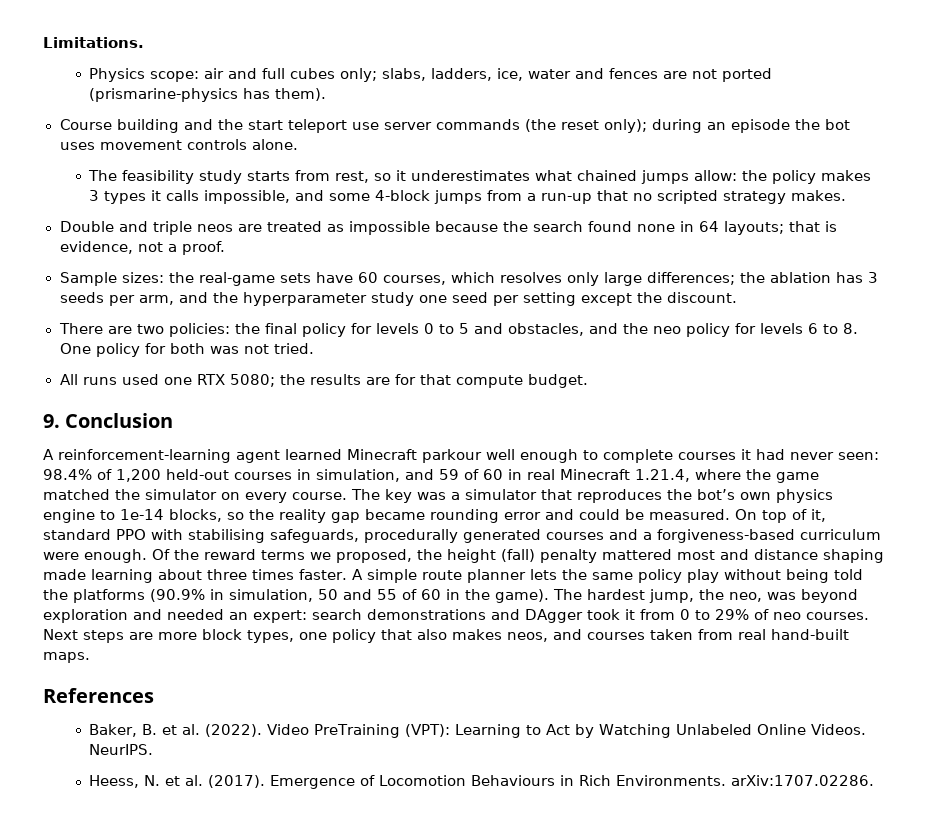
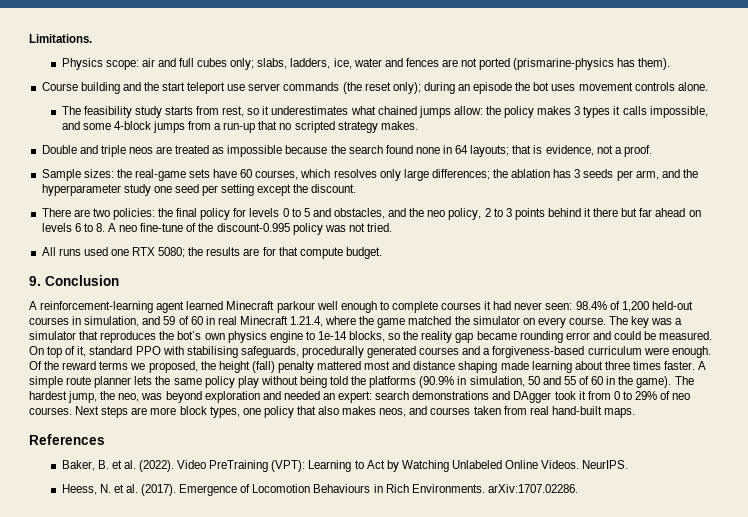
- There are two policies: the final policy for levels 0 to 5 and obstacles, and the neo policy for levels 6 to 8. One policy for both was not tried.
+ There are two policies: the final policy for levels 0 to 5 and obstacles, and the neo policy, 2 to 3 points behind it there but far ahead on levels 6 to 8. A neo fine-tune of the discount-0.995 policy was not tried.

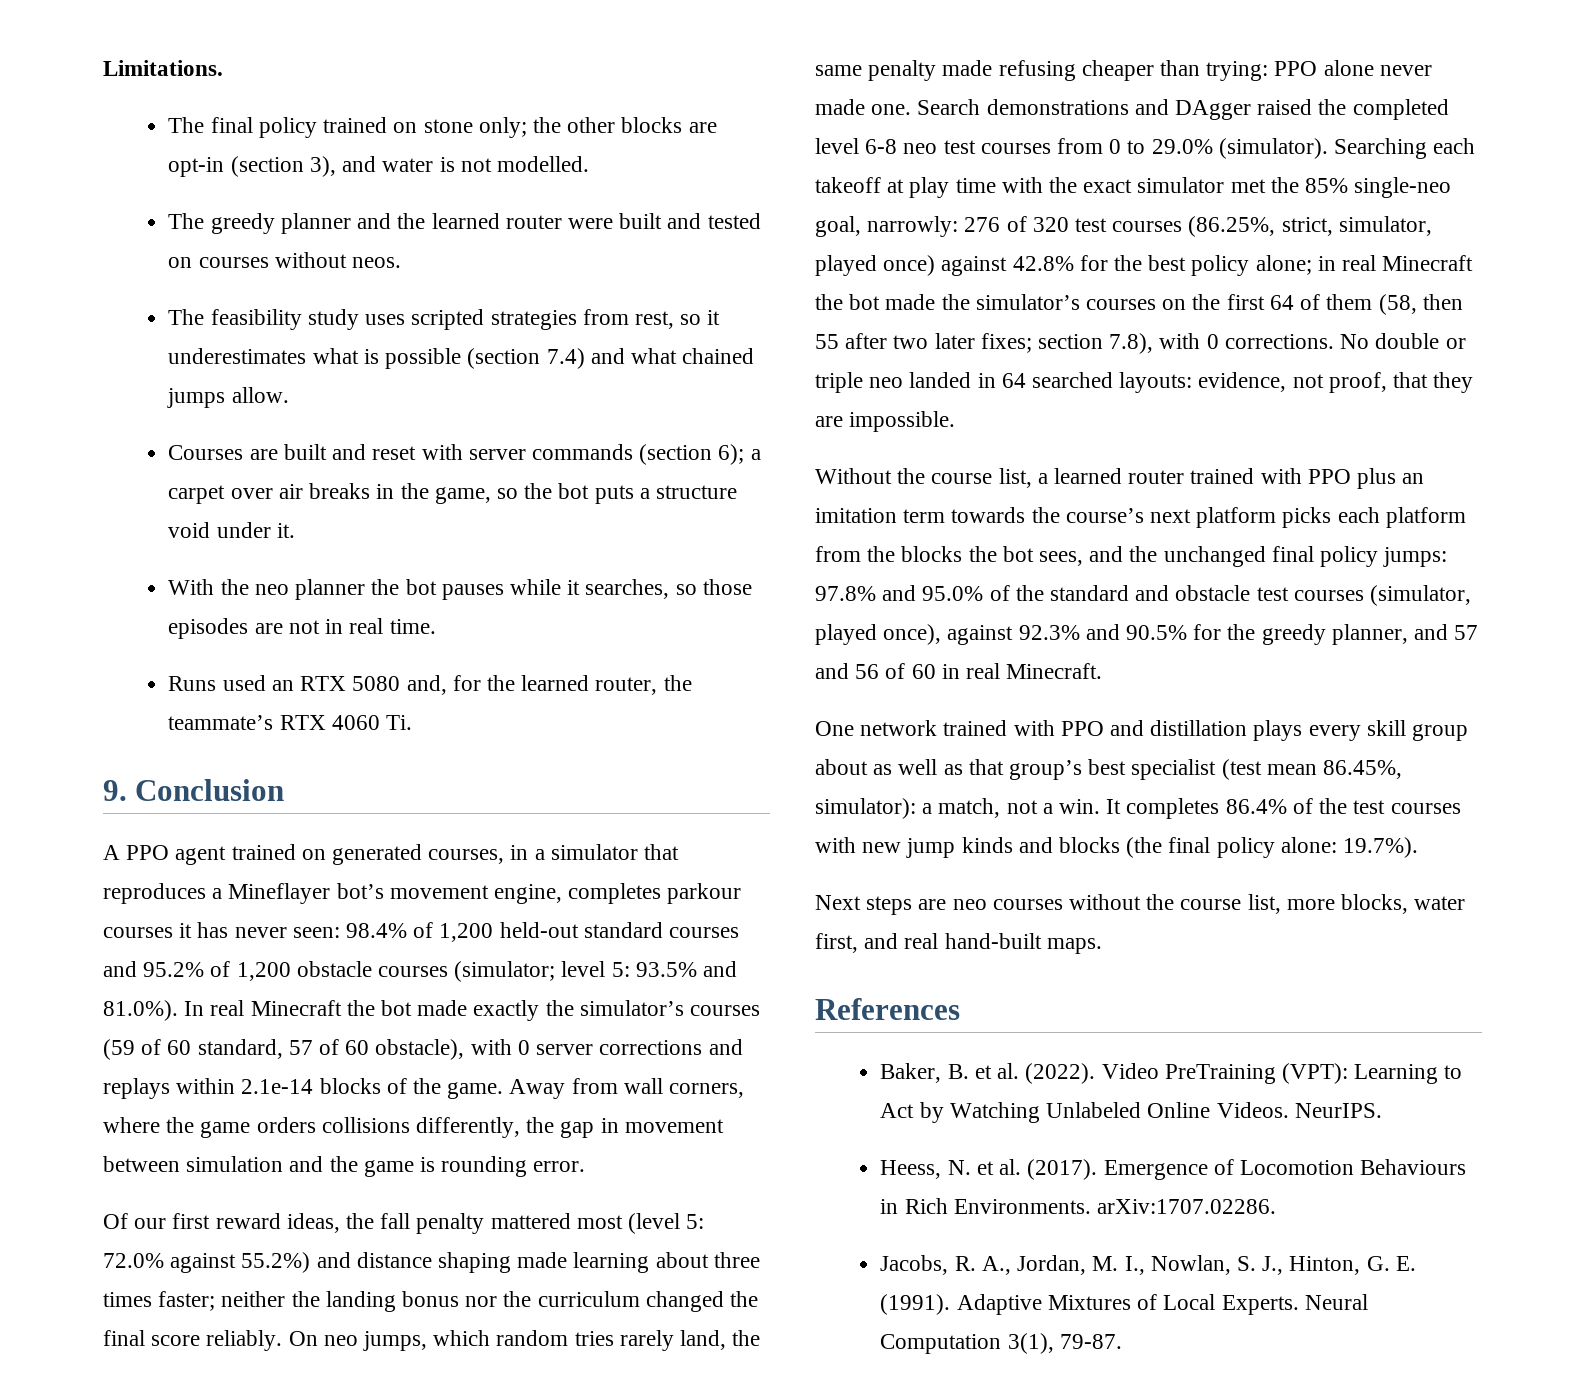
- Physics scope: air and full cubes only; slabs, ladders, ice, water and fences are not ported (prismarine-physics has them).
- Course building and the start teleport use server commands (the reset only); during an episode the bot uses movement controls alone.
+ The final policy trained on stone only; the other blocks are opt-in (section 3), and water is not modelled.
+ The greedy planner and the learned router were built and tested on courses without neos.
- The feasibility study starts from rest, so it underestimates what chained jumps allow: the policy makes 3 types it calls impossible, and some 4-block jumps from a run-up that no scripted strategy makes.
- Double and triple neos are treated as impossible because the search found none in 64 layouts; that is evidence, not a proof.
- Sample sizes: the real-game sets have 60 courses, which resolves only large differences; the ablation has 3 seeds per arm, and the hyperparameter study one seed per setting except the discount.
- There are two policies: the final policy for levels 0 to 5 and obstacles, and the neo policy, 2 to 3 points behind it there but far ahead on levels 6 to 8. A neo fine-tune of the discount-0.995 policy was not tried.
- All runs used one RTX 5080; the results are for that compute budget.
+ The feasibility study uses scripted strategies from rest, so it underestimates what is possible (section 7.4) and what chained jumps allow.
+ Courses are built and reset with server commands (section 6); a carpet over air breaks in the game, so the bot puts a structure void under it.
+ With the neo planner the bot pauses while it searches, so those episodes are not in real time.
+ Runs used an RTX 5080 and, for the learned router, the teammate’s RTX 4060 Ti.
  9. Conclusion
- A reinforcement-learning agent learned Minecraft parkour well enough to complete courses it had never seen: 98.4% of 1,200 held-out courses in simulation, and 59 of 60 in real Minecraft 1.21.4, where the game matched the simulator on every course. The key was a simulator that reproduces the bot’s own physics engine to 1e-14 blocks, so the reality gap became rounding error and could be measured. On top of it, standard PPO with stabilising safeguards, procedurally generated courses and a forgiveness-based curriculum were enough. Of the reward terms we proposed, the height (fall) penalty mattered most and distance shaping made learning about three times faster. A simple route planner lets the same policy play without being told the platforms (90.9% in simulation, 50 and 55 of 60 in the game). The hardest jump, the neo, was beyond exploration and needed an expert: search demonstrations and DAgger took it from 0 to 29% of neo courses. Next steps are more block types, one policy that also makes neos, and courses taken from real hand-built maps.
+ A PPO agent trained on generated courses, in a simulator that reproduces a Mineflayer bot’s movement engine, completes parkour courses it has never seen: 98.4% of 1,200 held-out standard courses and 95.2% of 1,200 obstacle courses (simulator; level 5: 93.5% and 81.0%). In real Minecraft the bot made exactly the simulator’s courses (59 of 60 standard, 57 of 60 obstacle), with 0 server corrections and replays within 2.1e-14 blocks of the game. Away from wall corners, where the game orders collisions differently, the gap in movement between simulation and the game is rounding error.
+ Of our first reward ideas, the fall penalty mattered most (level 5: 72.0% against 55.2%) and distance shaping made learning about three times faster; neither the landing bonus nor the curriculum changed the final score reliably. On neo jumps, which random tries rarely land, the same penalty made refusing cheaper than trying: PPO alone never made one. Search demonstrations and DAgger raised the completed level 6-8 neo test courses from 0 to 29.0% (simulator). Searching each takeoff at play time with the exact simulator met the 85% single-neo goal, narrowly: 276 of 320 test courses (86.25%, strict, simulator, played once) against 42.8% for the best policy alone; in real Minecraft the bot made the simulator’s courses on the first 64 of them (58, then 55 after two later fixes; section 7.8), with 0 corrections. No double or triple neo landed in 64 searched layouts: evidence, not proof, that they are impossible.
+ Without the course list, a learned router trained with PPO plus an imitation term towards the course’s next platform picks each platform from the blocks the bot sees, and the unchanged final policy jumps: 97.8% and 95.0% of the standard and obstacle test courses (simulator, played once), against 92.3% and 90.5% for the greedy planner, and 57 and 56 of 60 in real Minecraft.
+ One network trained with PPO and distillation plays every skill group about as well as that group’s best specialist (test mean 86.45%, simulator): a match, not a win. It completes 86.4% of the test courses with new jump kinds and blocks (the final policy alone: 19.7%).
+ Next steps are neo courses without the course list, more blocks, water first, and real hand-built maps.
+ Jacobs, R. A., Jordan, M. I., Nowlan, S. J., Hinton, G. E. (1991). Adaptive Mixtures of Local Experts. Neural Computation 3(1), 79-87.

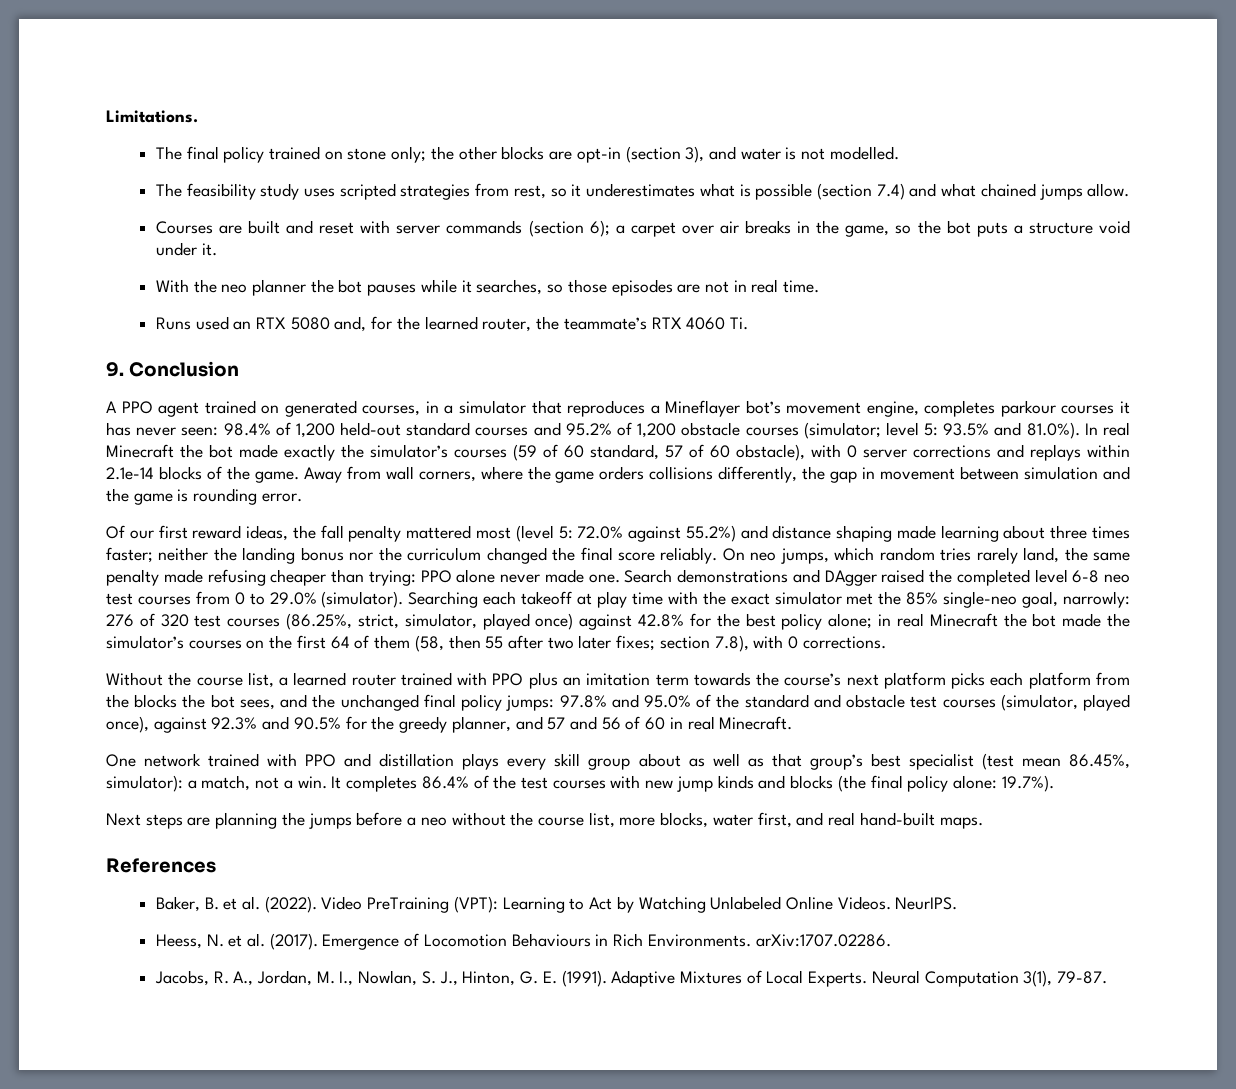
- The greedy planner and the learned router were built and tested on courses without neos.
- No double or triple neo landed in 64 searched layouts: evidence, not proof, that they are impossible.
- Next steps are neo courses without the course list, more blocks, water first, and real hand-built maps.
+ Next steps are planning the jumps before a neo without the course list, more blocks, water first, and real hand-built maps.

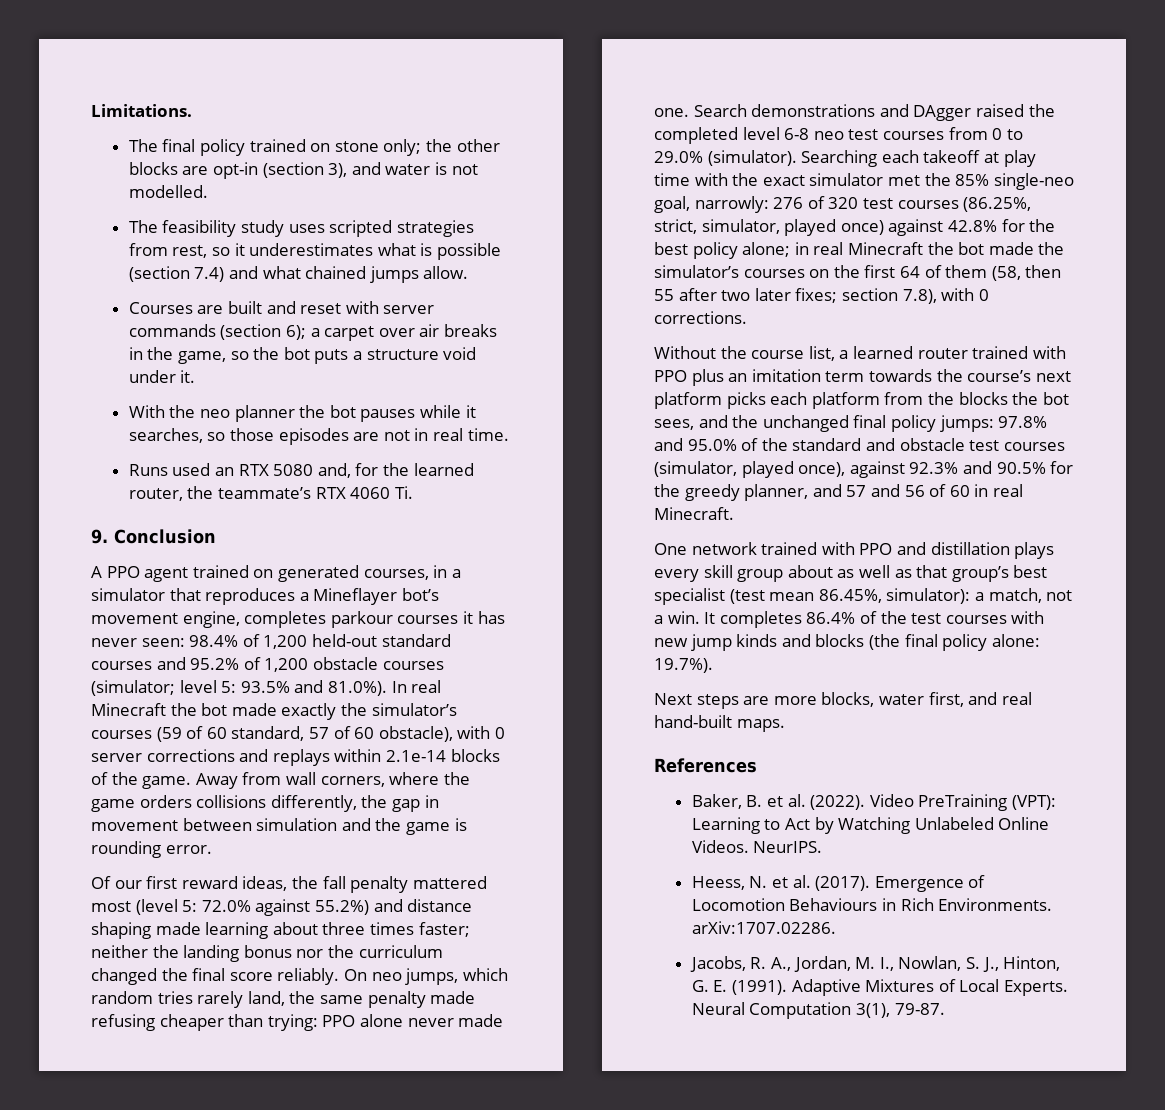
- Next steps are planning the jumps before a neo without the course list, more blocks, water first, and real hand-built maps.
+ Next steps are more blocks, water first, and real hand-built maps.

